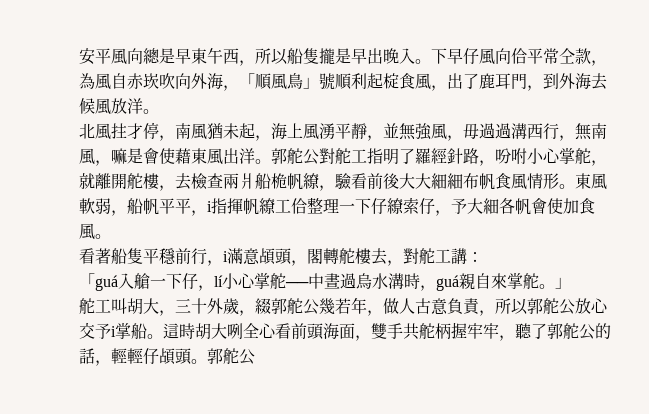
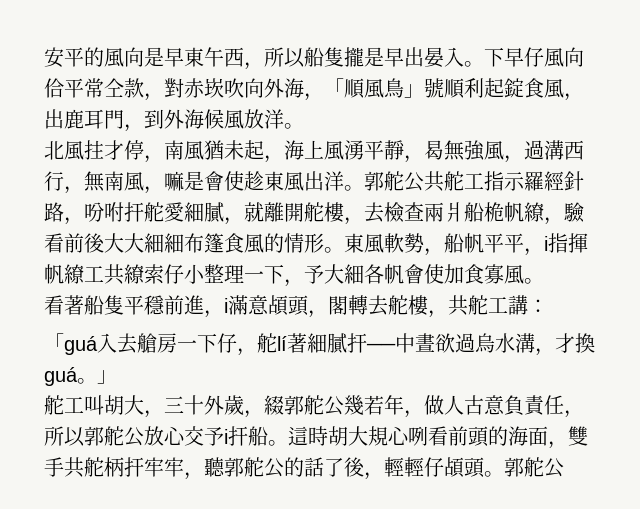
- 安平風向總是早東午西，所以船隻攏是早出晚入。
+ 安平的風向是早東午西，所以船隻攏是早出晏入。
- 下早仔風向佮平常仝款，為風自赤崁吹向外海，「順風鳥」號順利起椗食風，出了鹿耳門，到外海去候風放洋。
+ 下早仔風向佮平常仝款，對赤崁吹向外海，「順風鳥」號順利起錠食風，出鹿耳門，到外海候風放洋。
- 北風拄才停，南風猶未起，海上風湧平靜，並無強風，毋過過溝西行，無南風，嘛是會使藉東風出洋。
+ 北風拄才停，南風猶未起，海上風湧平靜，曷無強風，過溝西行，無南風，嘛是會使趁東風出洋。
- 郭舵公對舵工指明了羅經針路，吩咐小心掌舵，就離開舵樓，去檢查兩爿船桅帆繚，驗看前後大大細細布帆食風情形。
+ 郭舵公共舵工指示羅經針路，吩咐扞舵愛細膩，就離開舵樓，去檢查兩爿船桅帆繚，驗看前後大大細細布篷食風的情形。
- 東風軟弱，船帆平平，i指揮帆繚工佮整理一下仔繚索仔，予大細各帆會使加食風。
+ 東風軟勢，船帆平平，i指揮帆繚工共繚索仔小整理一下，予大細各帆會使加食寡風。
- 看著船隻平穩前行，i滿意頕頭，閣轉舵樓去，對舵工講：
+ 看著船隻平穩前進，i滿意頕頭，閣轉去舵樓，共舵工講：
- 「guá入艙一下仔，lí小心掌舵──中晝過烏水溝時，guá親自來掌舵。」
+ 「guá入去艙房一下仔，舵lí著細膩扞──中晝欲過烏水溝，才換guá。」
- 舵工叫胡大，三十外歲，綴郭舵公幾若年，做人古意負責，所以郭舵公放心交予i掌船。
+ 舵工叫胡大，三十外歲，綴郭舵公幾若年，做人古意負責任，所以郭舵公放心交予i扞船。
- 這時胡大咧全心看前頭海面，雙手共舵柄握牢牢，聽了郭舵公的話，輕輕仔頕頭。
+ 這時胡大規心咧看前頭的海面，雙手共舵柄扞牢牢，聽郭舵公的話了後，輕輕仔頕頭。

